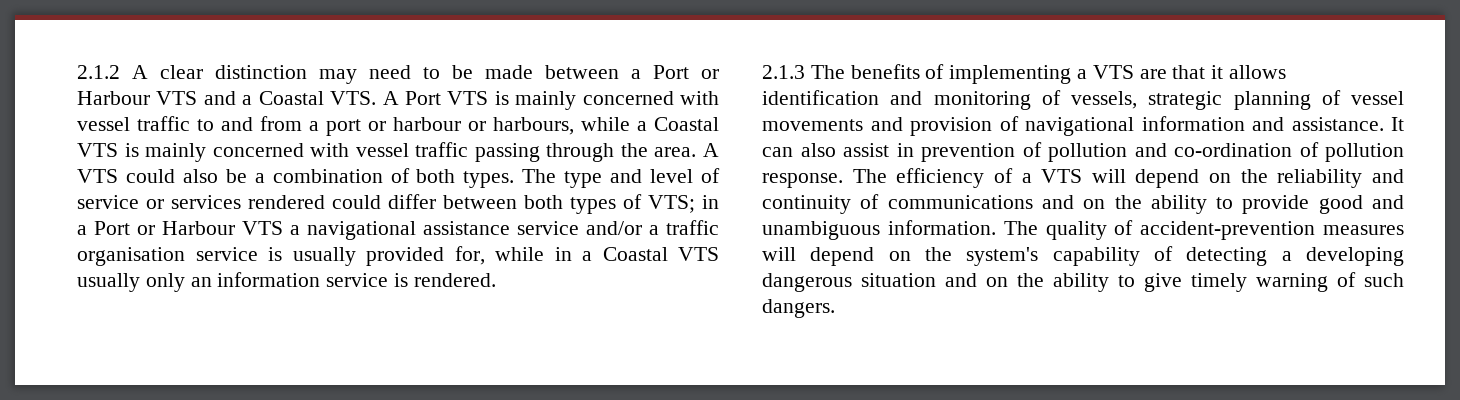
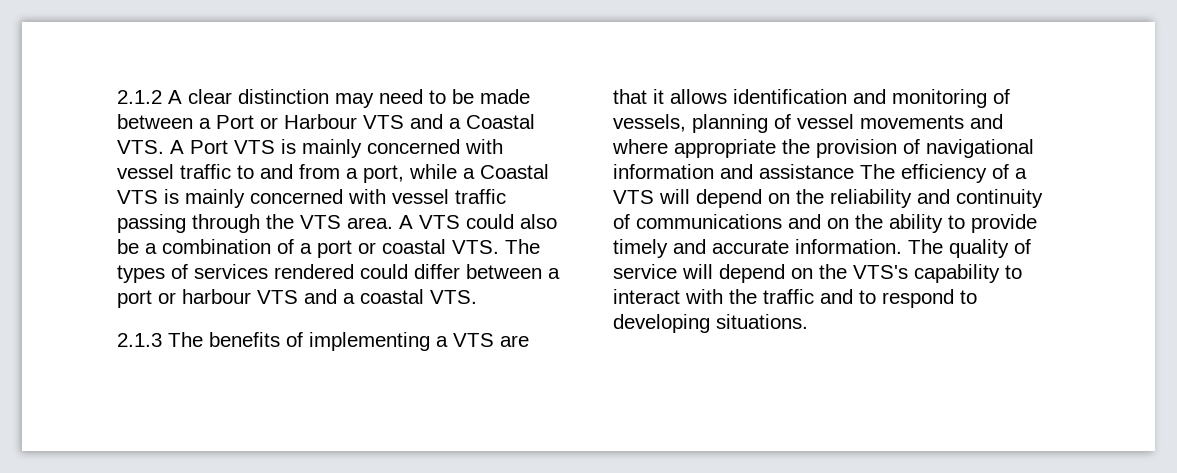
- 2.1.2 A clear distinction may need to be made between a Port or Harbour VTS and a Coastal VTS. A Port VTS is mainly concerned with vessel traffic to and from a port or harbour or harbours, while a Coastal VTS is mainly concerned with vessel traffic passing through the area.
+ 2.1.2 A clear distinction may need to be made between a Port or Harbour VTS and a Coastal VTS. A Port VTS is mainly concerned with vessel traffic to and from a port, while a Coastal VTS is mainly concerned with vessel traffic passing through the VTS area.
- A VTS could also be a combination of both types. The type and level of service or services rendered could differ between both types of VTS; in a Port or Harbour VTS a navigational assistance service and/or a traffic organisation service is usually provided for, while in a Coastal VTS usually only an information service is rendered.
+ A VTS could also be a combination of a port or coastal VTS. The types of services rendered could differ between a port or harbour VTS and a coastal VTS.
- 2.1.3 The benefits of implementing a VTS are that it allows identification and monitoring of vessels, strategic planning of vessel movements and provision of navigational information and assistance. It can also assist in prevention of pollution and co-ordination of pollution response. The efficiency of a VTS will depend on the reliability and continuity of communications and on the ability to provide good and unambiguous information.
+ 2.1.3 The benefits of implementing a VTS are that it allows identification and monitoring of vessels, planning of vessel movements and where appropriate the provision of navigational information and assistance The efficiency of a VTS will depend on the reliability and continuity of communications and on the ability to provide timely and accurate information.
- The quality of accident-prevention measures will depend on the system's capability of detecting a developing dangerous situation and on the ability to give timely warning of such dangers.
+ The quality of service will depend on the VTS's capability to interact with the traffic and to respond to developing situations.

